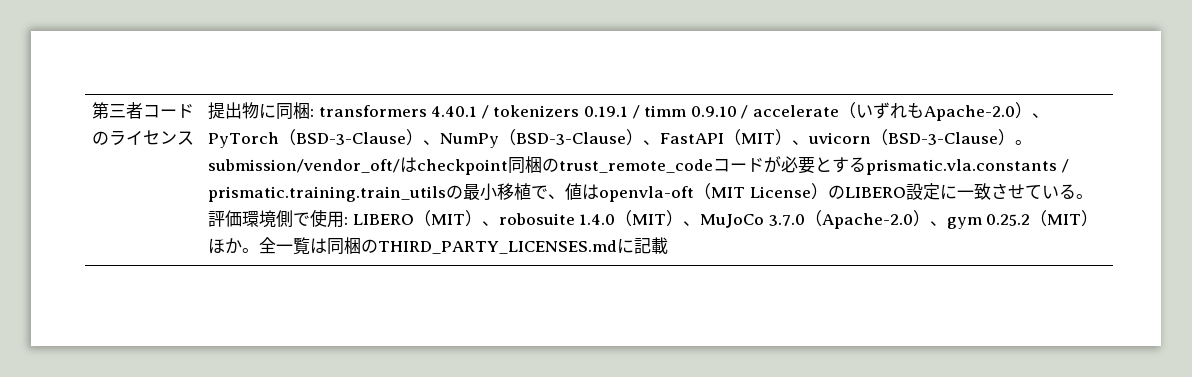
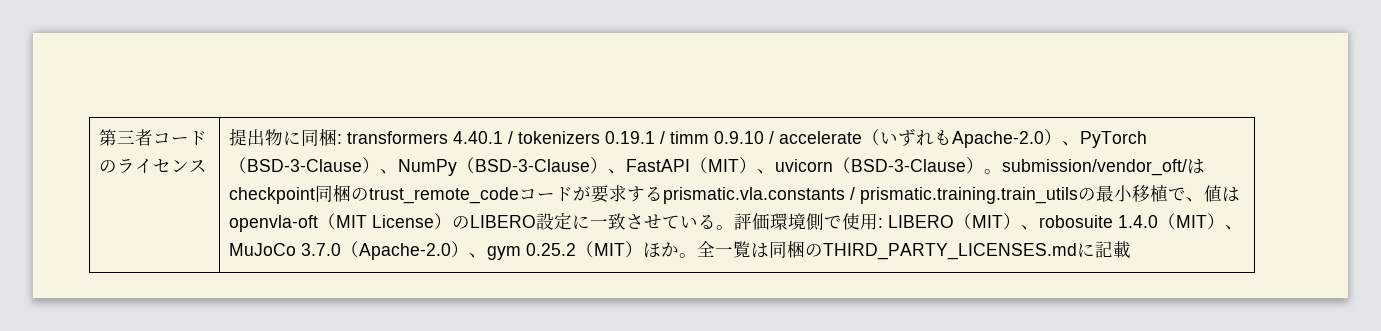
- 提出物に同梱: transformers 4.40.1 / tokenizers 0.19.1 / timm 0.9.10 / accelerate（いずれもApache-2.0）、PyTorch（BSD-3-Clause）、NumPy（BSD-3-Clause）、FastAPI（MIT）、uvicorn（BSD-3-Clause）。submission/vendor_oft/はcheckpoint同梱のtrust_remote_codeコードが必要とするprismatic.vla.constants / prismatic.training.train_utilsの最小移植で、値はopenvla-oft（MIT License）のLIBERO設定に一致させている。
+ 提出物に同梱: transformers 4.40.1 / tokenizers 0.19.1 / timm 0.9.10 / accelerate（いずれもApache-2.0）、PyTorch（BSD-3-Clause）、NumPy（BSD-3-Clause）、FastAPI（MIT）、uvicorn（BSD-3-Clause）。submission/vendor_oft/はcheckpoint同梱のtrust_remote_codeコードが要求するprismatic.vla.constants / prismatic.training.train_utilsの最小移植で、値はopenvla-oft（MIT License）のLIBERO設定に一致させている。

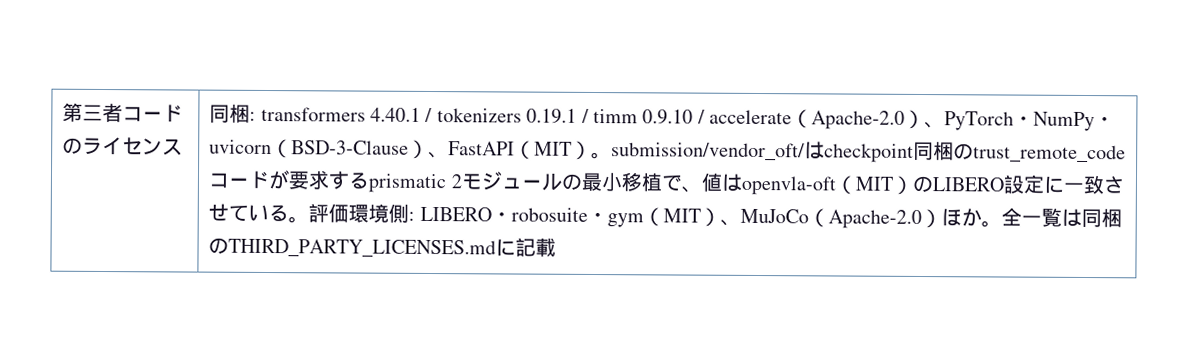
- 提出物に同梱: transformers 4.40.1 / tokenizers 0.19.1 / timm 0.9.10 / accelerate（いずれもApache-2.0）、PyTorch（BSD-3-Clause）、NumPy（BSD-3-Clause）、FastAPI（MIT）、uvicorn（BSD-3-Clause）。submission/vendor_oft/はcheckpoint同梱のtrust_remote_codeコードが要求するprismatic.vla.constants / prismatic.training.train_utilsの最小移植で、値はopenvla-oft（MIT License）のLIBERO設定に一致させている。
+ 同梱: transformers 4.40.1 / tokenizers 0.19.1 / timm 0.9.10 / accelerate（Apache-2.0）、PyTorch・NumPy・uvicorn（BSD-3-Clause）、FastAPI（MIT）。submission/vendor_oft/はcheckpoint同梱のtrust_remote_codeコードが要求するprismatic 2モジュールの最小移植で、値はopenvla-oft（MIT）のLIBERO設定に一致させている。
- 評価環境側で使用: LIBERO（MIT）、robosuite 1.4.0（MIT）、MuJoCo 3.7.0（Apache-2.0）、gym 0.25.2（MIT）ほか。
+ 評価環境側: LIBERO・robosuite・gym（MIT）、MuJoCo（Apache-2.0）ほか。

